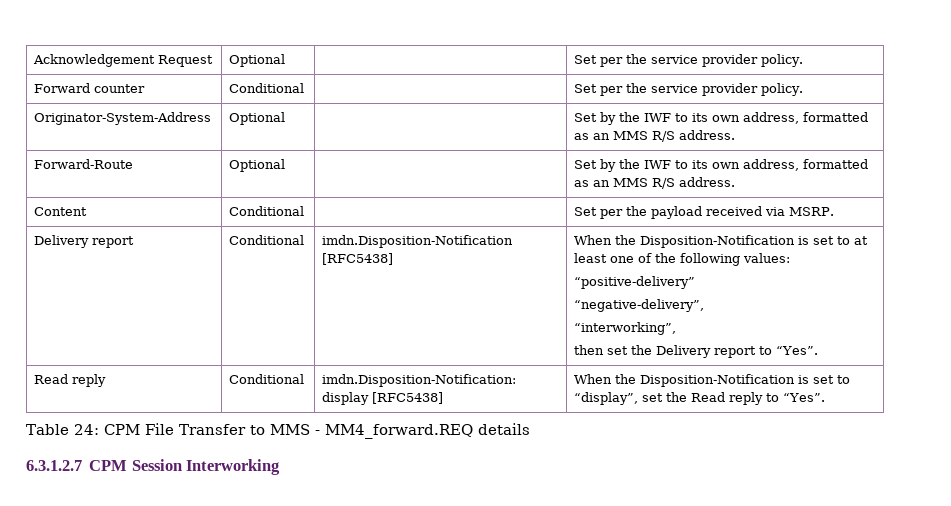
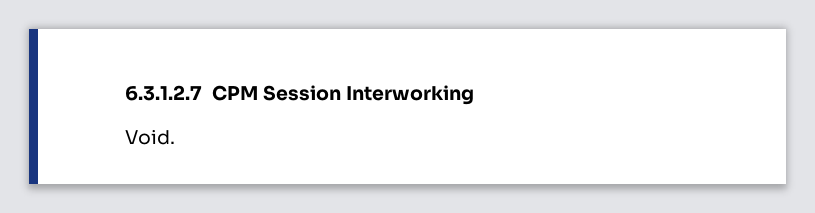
- Acknowledgement Request | Optional | | Set per the service provider policy.
- Forward counter | Conditional | | Set per the service provider policy.
- Originator-System-Address | Optional | | Set by the IWF to its own address, formatted as an MMS R/S address.
- Forward-Route | Optional | | Set by the IWF to its own address, formatted as an MMS R/S address.
- Content | Conditional | | Set per the payload received via MSRP.
- Delivery report | Conditional | imdn.Disposition-Notification [RFC5438] | When the Disposition-Notification is set to at least one of the following values:
- “positive-delivery”
- “negative-delivery”,
- “interworking”,
- then set the Delivery report to “Yes”.
- Read reply | Conditional | imdn.Disposition-Notification: display [RFC5438] | When the Disposition-Notification is set to “display”, set the Read reply to “Yes”.
- Table 24: CPM File Transfer to MMS - MM4_forward.REQ details
+ Void.

